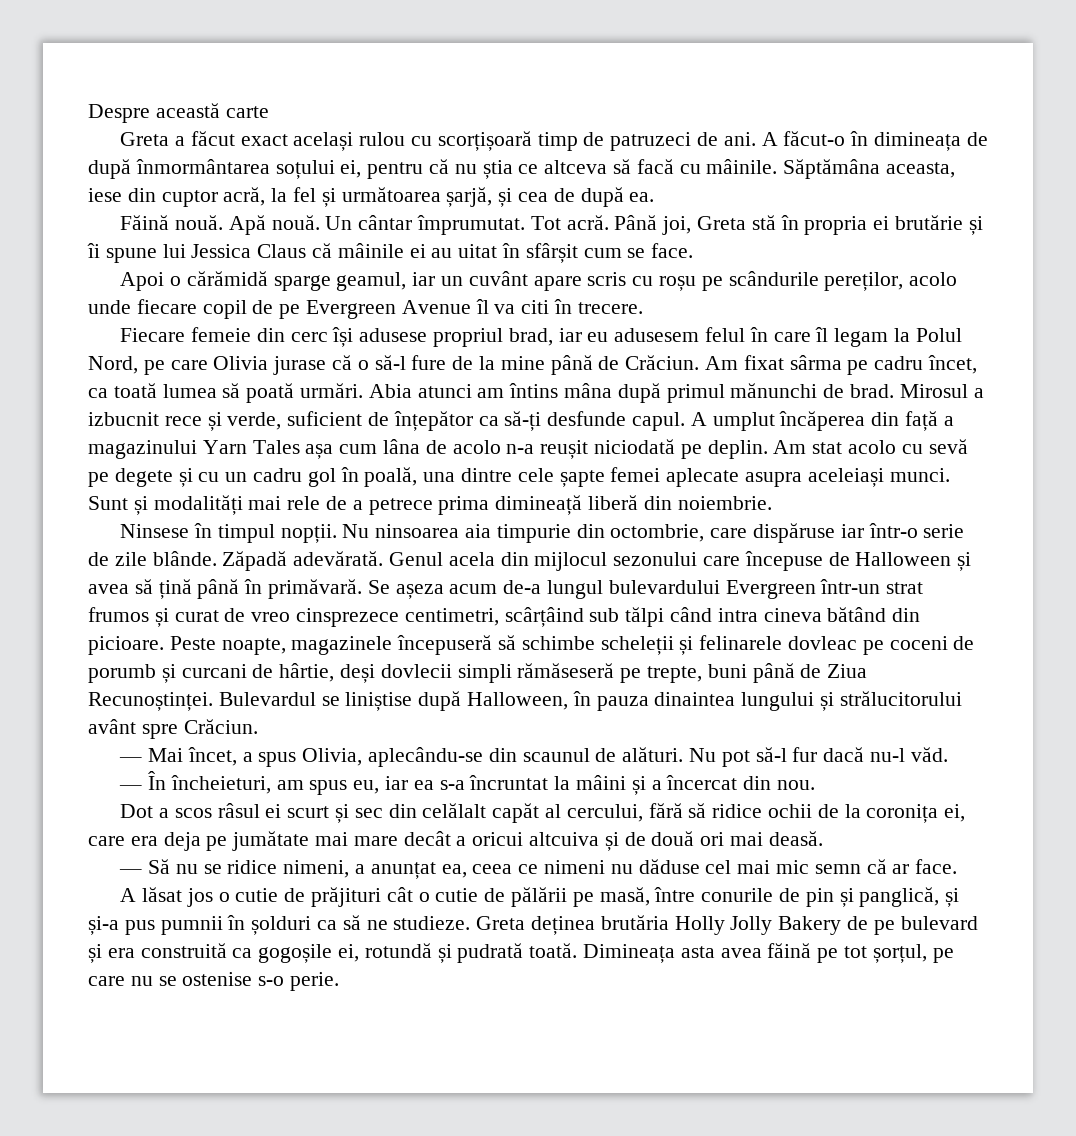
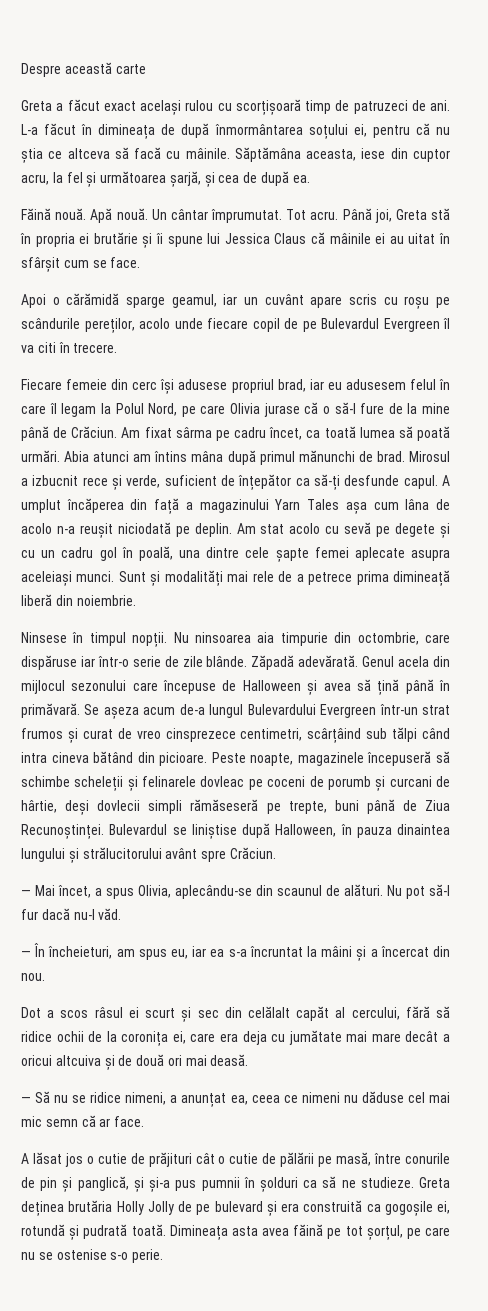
- A făcut-o în dimineața de după înmormântarea soțului ei, pentru că nu știa ce altceva să facă cu mâinile.
+ L-a făcut în dimineața de după înmormântarea soțului ei, pentru că nu știa ce altceva să facă cu mâinile.
- Săptămâna aceasta, iese din cuptor acră, la fel și următoarea șarjă, și cea de după ea.
+ Săptămâna aceasta, iese din cuptor acru, la fel și următoarea șarjă, și cea de după ea.
- Tot acră.
+ Tot acru.
- Apoi o cărămidă sparge geamul, iar un cuvânt apare scris cu roșu pe scândurile pereților, acolo unde fiecare copil de pe Evergreen Avenue îl va citi în trecere.
+ Apoi o cărămidă sparge geamul, iar un cuvânt apare scris cu roșu pe scândurile pereților, acolo unde fiecare copil de pe Bulevardul Evergreen îl va citi în trecere.
- Se așeza acum de-a lungul bulevardului Evergreen într-un strat frumos și curat de vreo cinsprezece centimetri, scârțâind sub tălpi când intra cineva bătând din picioare.
+ Se așeza acum de-a lungul Bulevardului Evergreen într-un strat frumos și curat de vreo cinsprezece centimetri, scârțâind sub tălpi când intra cineva bătând din picioare.
- Dot a scos râsul ei scurt și sec din celălalt capăt al cercului, fără să ridice ochii de la coronița ei, care era deja pe jumătate mai mare decât a oricui altcuiva și de două ori mai deasă.
+ Dot a scos râsul ei scurt și sec din celălalt capăt al cercului, fără să ridice ochii de la coronița ei, care era deja cu jumătate mai mare decât a oricui altcuiva și de două ori mai deasă.
- Greta deținea brutăria Holly Jolly Bakery de pe bulevard și era construită ca gogoșile ei, rotundă și pudrată toată.
+ Greta deținea brutăria Holly Jolly de pe bulevard și era construită ca gogoșile ei, rotundă și pudrată toată.

